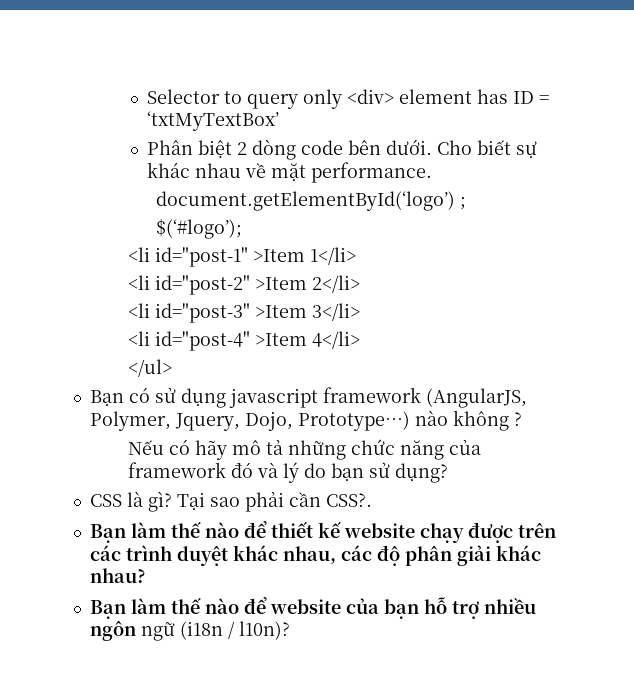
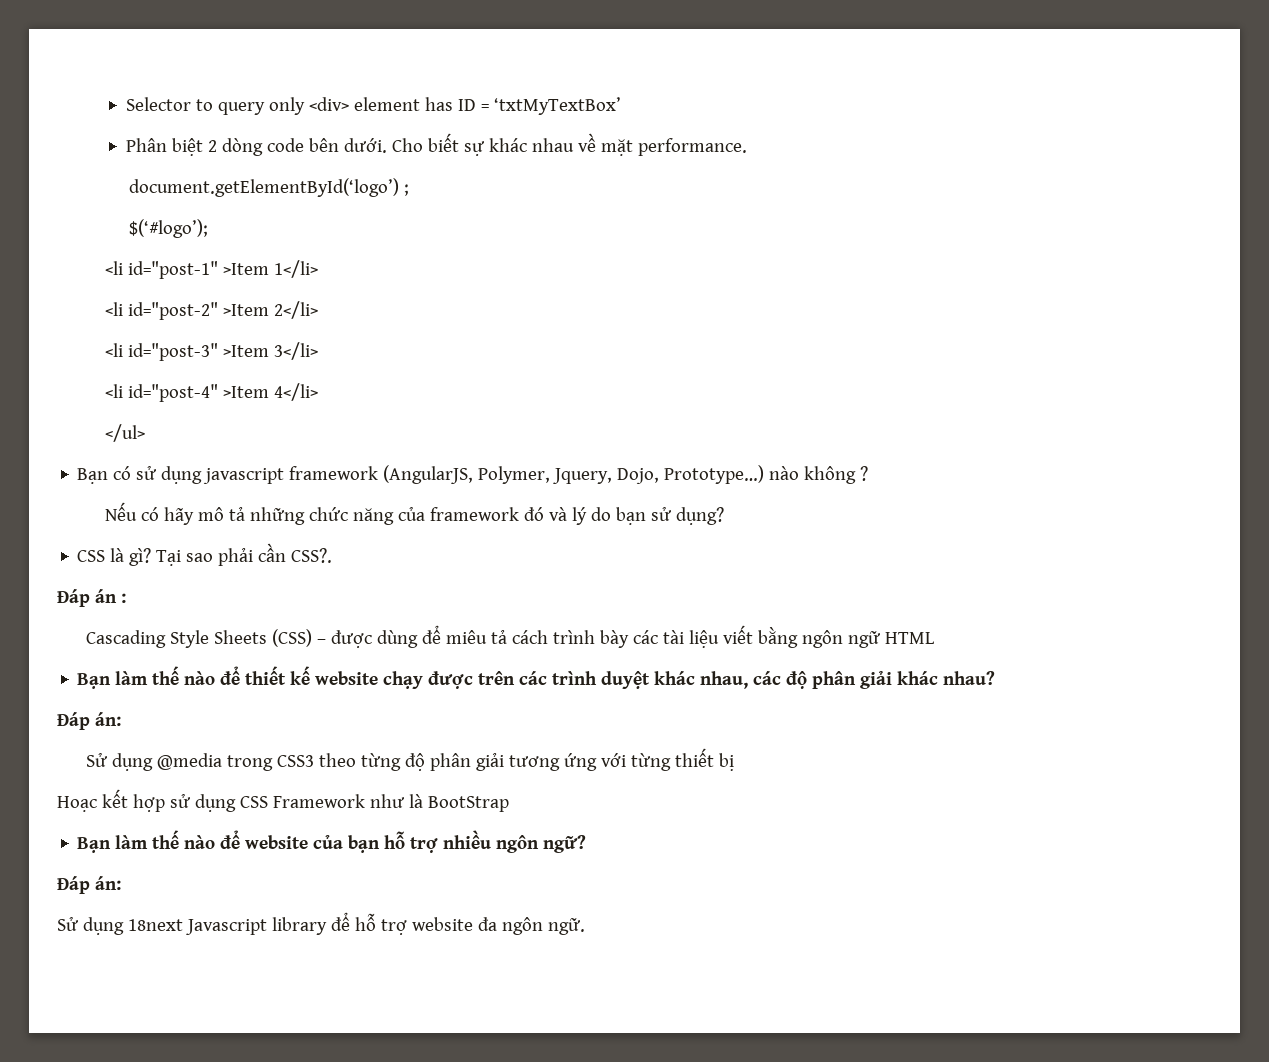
+ Đáp án :
+ Cascading Style Sheets (CSS) – được dùng để miêu tả cách trình bày các tài liệu viết bằng ngôn ngữ HTML
  Bạn làm thế nào để thiết kế website chạy được trên các trình duyệt khác nhau, các độ phân giải khác nhau?
+ Đáp án:
+ Sử dụng @media trong CSS3 theo từng độ phân giải tương ứng với từng thiết bị
+ Hoạc kết hợp sử dụng CSS Framework như là BootStrap
- Bạn làm thế nào để website của bạn hỗ trợ nhiều ngôn ngữ (i18n / l10n)?
+ Bạn làm thế nào để website của bạn hỗ trợ nhiều ngôn ngữ?
+ Đáp án:
+ Sử dụng 18next Javascript library để hỗ trợ website đa ngôn ngữ.

